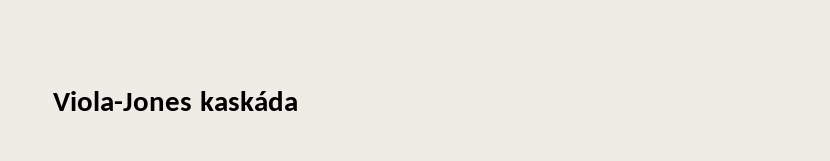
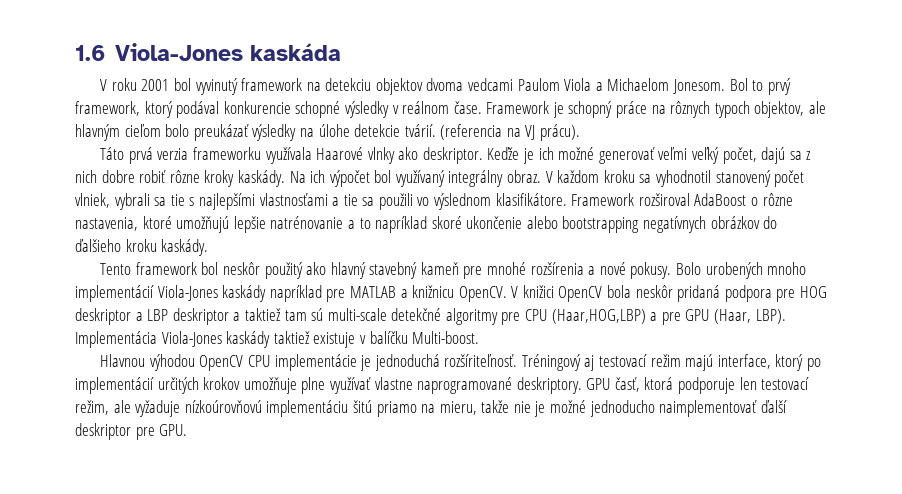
- Viola-Jones kaskáda
+ 1.6 Viola-Jones kaskáda
+ V roku 2001 bol vyvinutý framework na detekciu objektov dvoma vedcami Paulom Viola a Michaelom Jonesom. Bol to prvý framework, ktorý podával konkurencie schopné výsledky v reálnom čase. Framework je schopný práce na rôznych typoch objektov, ale hlavným cieľom bolo preukázať výsledky na úlohe detekcie tvárií. (referencia na VJ prácu).
+ Táto prvá verzia frameworku využívala Haarové vlnky ako deskriptor. Keďže je ich možné generovať veľmi veľký počet, dajú sa z nich dobre robiť rôzne kroky kaskády. Na ich výpočet bol využívaný integrálny obraz. V každom kroku sa vyhodnotil stanovený počet vlniek, vybrali sa tie s najlepšími vlastnosťami a tie sa použili vo výslednom klasifikátore. Framework rozširoval AdaBoost o rôzne nastavenia, ktoré umožňujú lepšie natrénovanie a to napríklad skoré ukončenie alebo bootstrapping negatívnych obrázkov do ďalšieho kroku kaskády.
+ Tento framework bol neskôr použitý ako hlavný stavebný kameň pre mnohé rozšírenia a nové pokusy. Bolo urobených mnoho implementácií Viola-Jones kaskády napríklad pre MATLAB a knižnicu OpenCV. V knižici OpenCV bola neskôr pridaná podpora pre HOG deskriptor a LBP deskriptor a taktiež tam sú multi-scale detekčné algoritmy pre CPU (Haar,HOG,LBP) a pre GPU (Haar, LBP). Implementácia Viola-Jones kaskády taktiež existuje v balíčku Multi-boost.
+ Hlavnou výhodou OpenCV CPU implementácie je jednoduchá rozšíriteľnosť. Tréningový aj testovací režim majú interface, ktorý po implementácií určitých krokov umožňuje plne využívať vlastne naprogramované deskriptory. GPU časť, ktorá podporuje len testovací režim, ale vyžaduje nízkoúrovňovú implementáciu šitú priamo na mieru, takže nie je možné jednoducho naimplementovať ďalší deskriptor pre GPU.

